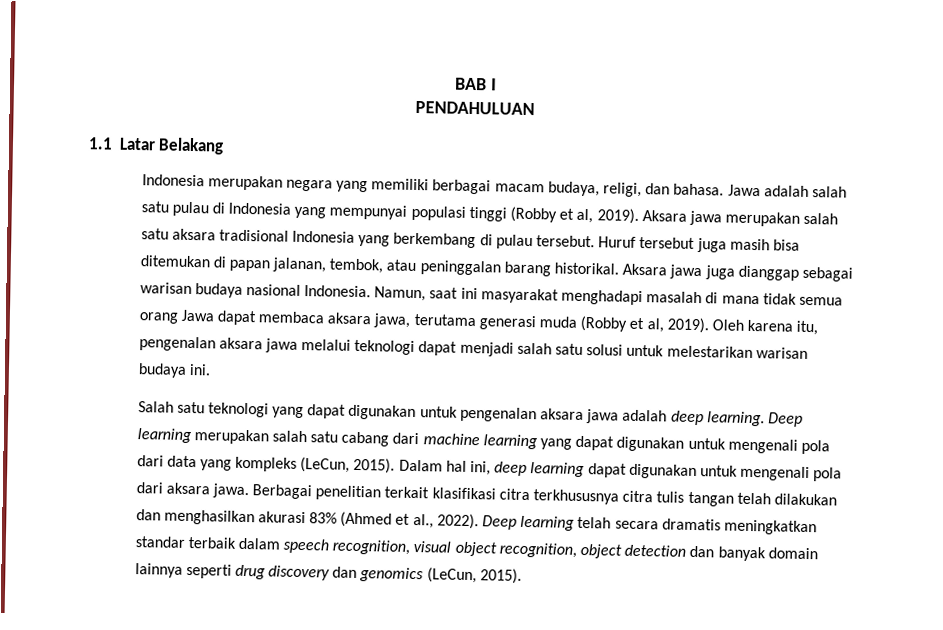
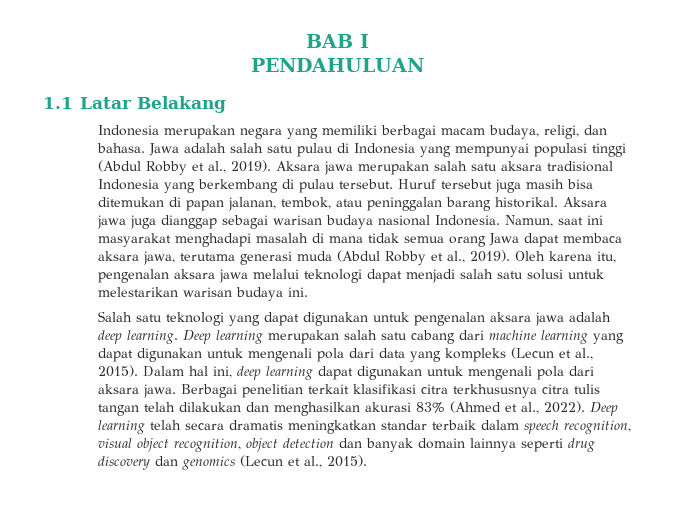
- Jawa adalah salah satu pulau di Indonesia yang mempunyai populasi tinggi (Robby et al, 2019).
+ Jawa adalah salah satu pulau di Indonesia yang mempunyai populasi tinggi (Abdul Robby et al., 2019).
- Namun, saat ini masyarakat menghadapi masalah di mana tidak semua orang Jawa dapat membaca aksara jawa, terutama generasi muda (Robby et al, 2019).
+ Namun, saat ini masyarakat menghadapi masalah di mana tidak semua orang Jawa dapat membaca aksara jawa, terutama generasi muda (Abdul Robby et al., 2019).
- Deep learning merupakan salah satu cabang dari machine learning yang dapat digunakan untuk mengenali pola dari data yang kompleks (LeCun, 2015).
+ Deep learning merupakan salah satu cabang dari machine learning yang dapat digunakan untuk mengenali pola dari data yang kompleks (Lecun et al., 2015).
- Deep learning telah secara dramatis meningkatkan standar terbaik dalam speech recognition, visual object recognition, object detection dan banyak domain lainnya seperti drug discovery dan genomics (LeCun, 2015).
+ Deep learning telah secara dramatis meningkatkan standar terbaik dalam speech recognition, visual object recognition, object detection dan banyak domain lainnya seperti drug discovery dan genomics (Lecun et al., 2015).

